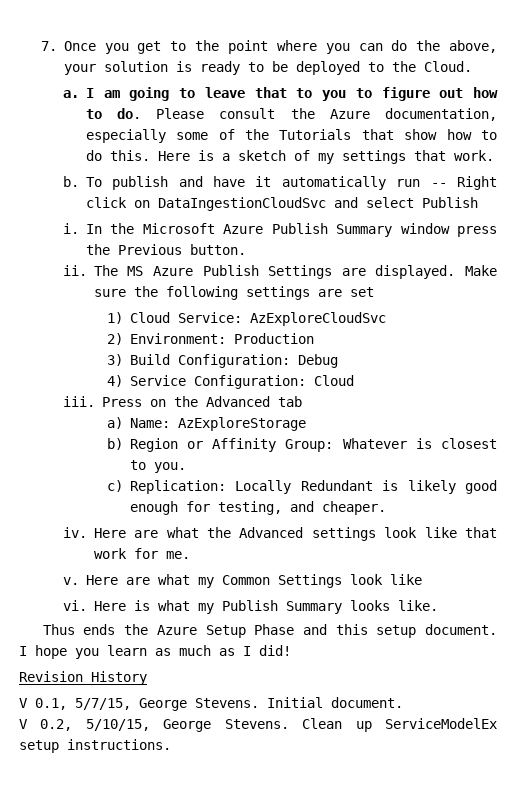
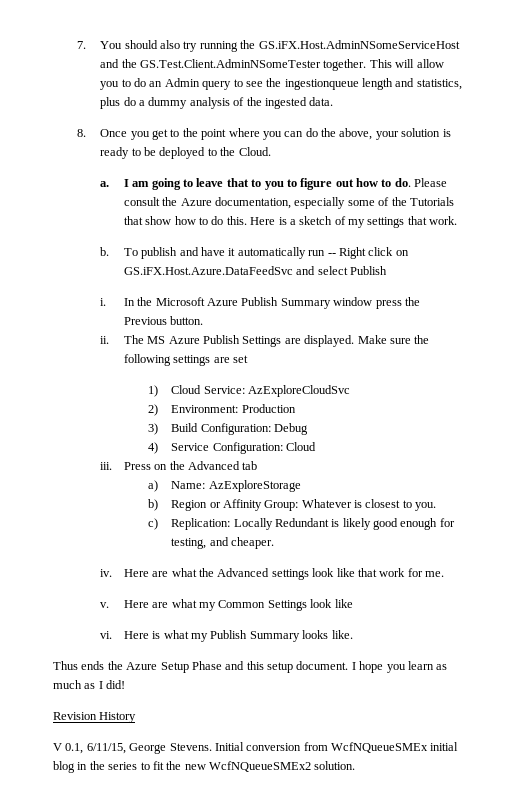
- 7. Once you get to the point where you can do the above, your solution is ready to be deployed to the Cloud.
+ 7. You should also try running the GS.iFX.Host.AdminNSomeServiceHost and the GS.Test.Client.AdminNSomeTester together. This will allow you to do an Admin query to see the ingestionqueue length and statistics, plus do a dummy analysis of the ingested data.
+ 8. Once you get to the point where you can do the above, your solution is ready to be deployed to the Cloud.
- To publish and have it automatically run -- Right click on DataIngestionCloudSvc and select Publish
+ To publish and have it automatically run -- Right click on GS.iFX.Host.Azure.DataFeedSvc and select Publish
- V 0.1, 5/7/15, George Stevens.
+ V 0.1, 6/11/15, George Stevens.
- Initial document.
- V 0.2, 5/10/15, George Stevens. Clean up ServiceModelEx setup instructions.
+ Initial conversion from WcfNQueueSMEx initial blog in the series to fit the new WcfNQueueSMEx2 solution.

